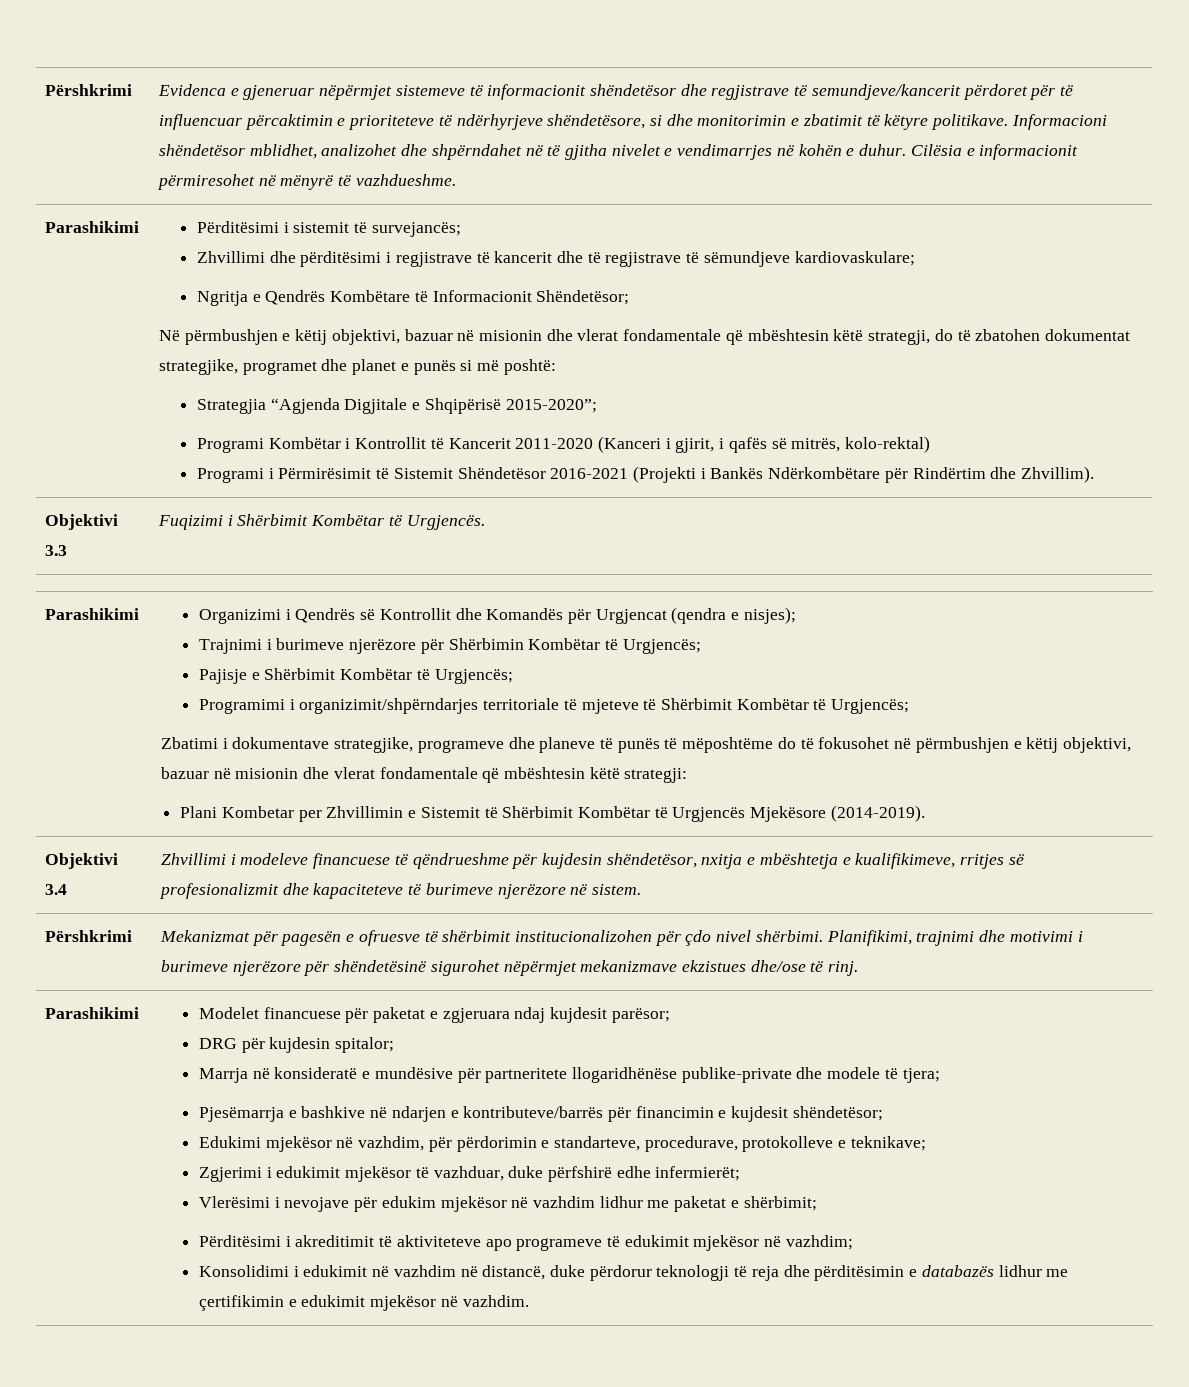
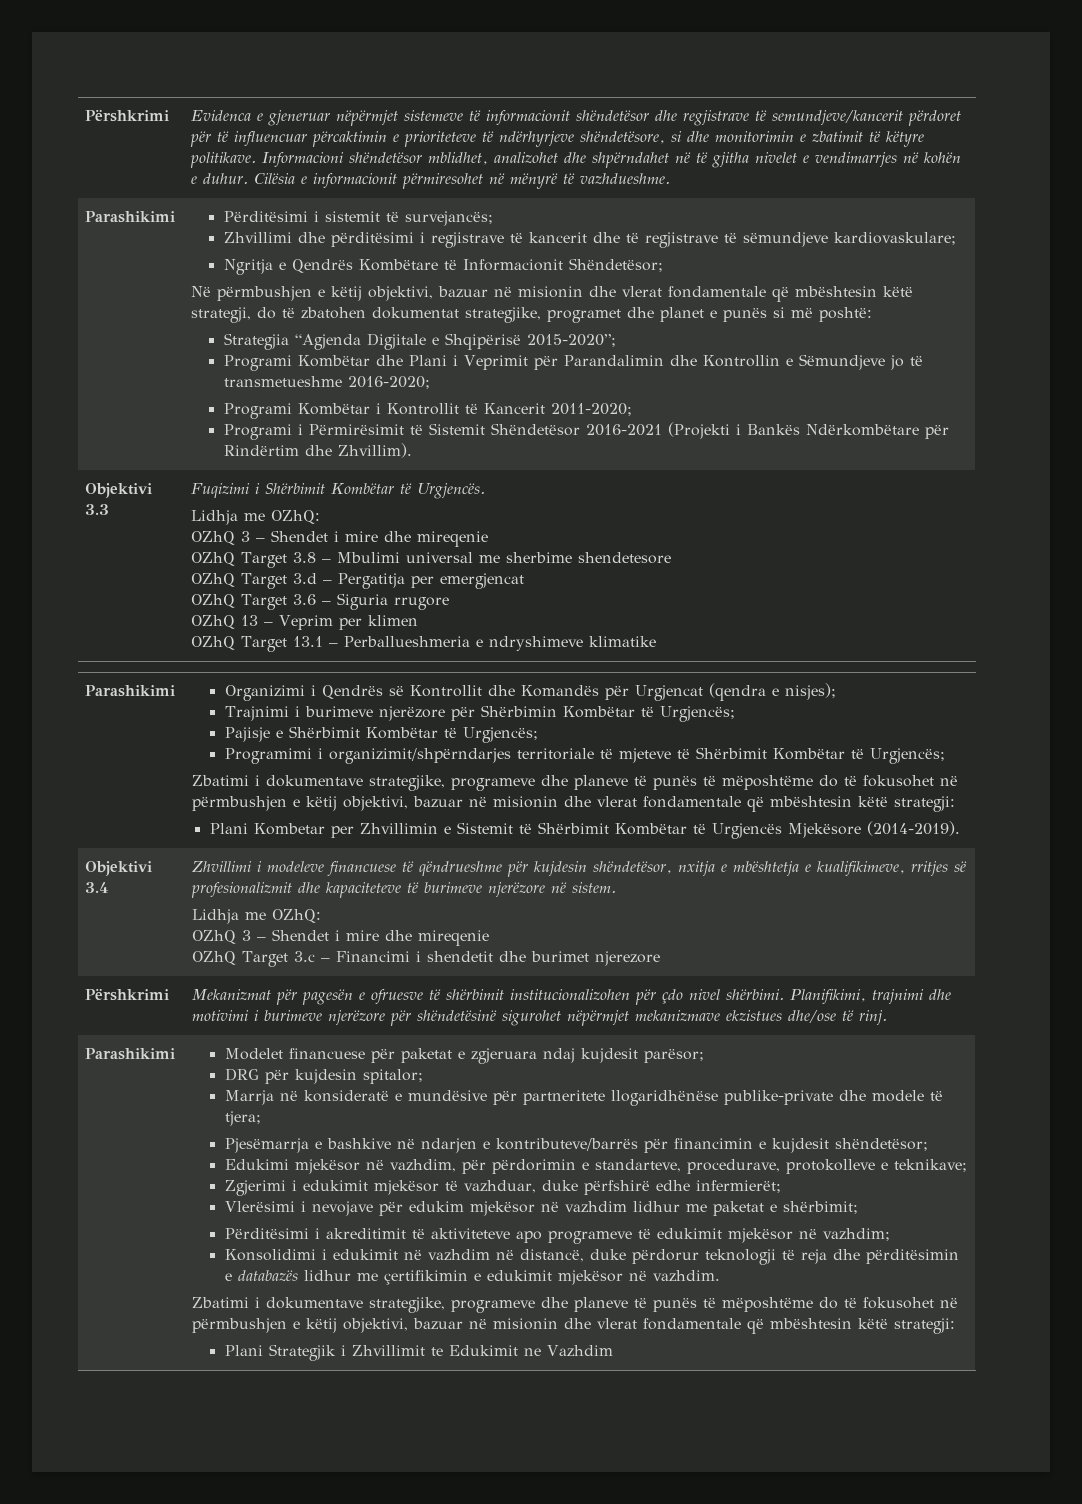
+ Programi Kombëtar dhe Plani i Veprimit për Parandalimin dhe Kontrollin e Sëmundjeve jo të transmetueshme 2016-2020;
- Programi Kombëtar i Kontrollit të Kancerit 2011-2020 (Kanceri i gjirit, i qafës së mitrës, kolo-rektal)
+ Programi Kombëtar i Kontrollit të Kancerit 2011-2020;
  Fuqizimi i Shërbimit Kombëtar të Urgjencës.
+ Lidhja me OZhQ:
+ OZhQ 3 – Shendet i mire dhe mireqenie
+ OZhQ Target 3.8 – Mbulimi universal me sherbime shendetesore
+ OZhQ Target 3.d – Pergatitja per emergjencat
+ OZhQ Target 3.6 – Siguria rrugore
+ OZhQ 13 – Veprim per klimen
+ OZhQ Target 13.1 – Perballueshmeria e ndryshimeve klimatike
  Zhvillimi i modeleve financuese të qëndrueshme për kujdesin shëndetësor, nxitja e mbështetja e kualifikimeve, rritjes së profesionalizmit dhe kapaciteteve të burimeve njerëzore në sistem.
+ Lidhja me OZhQ:
+ OZhQ 3 – Shendet i mire dhe mireqenie
+ OZhQ Target 3.c – Financimi i shendetit dhe burimet njerezore
  Konsolidimi i edukimit në vazhdim në distancë, duke përdorur teknologji të reja dhe përditësimin e databazës lidhur me çertifikimin e edukimit mjekësor në vazhdim.
+ Zbatimi i dokumentave strategjike, programeve dhe planeve të punës të mëposhtëme do të fokusohet në përmbushjen e këtij objektivi, bazuar në misionin dhe vlerat fondamentale që mbështesin këtë strategji:
+ Plani Strategjik i Zhvillimit te Edukimit ne Vazhdim

